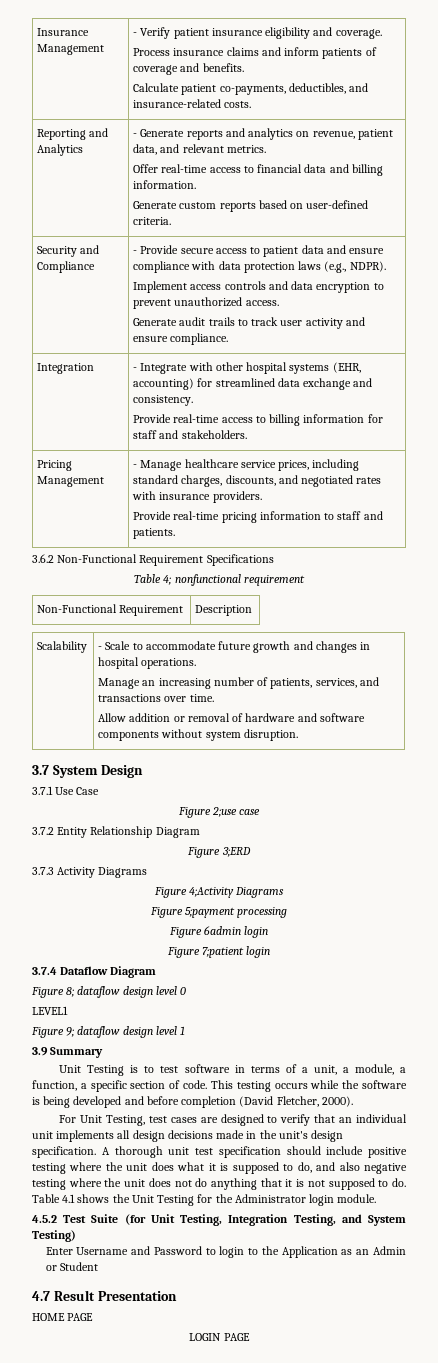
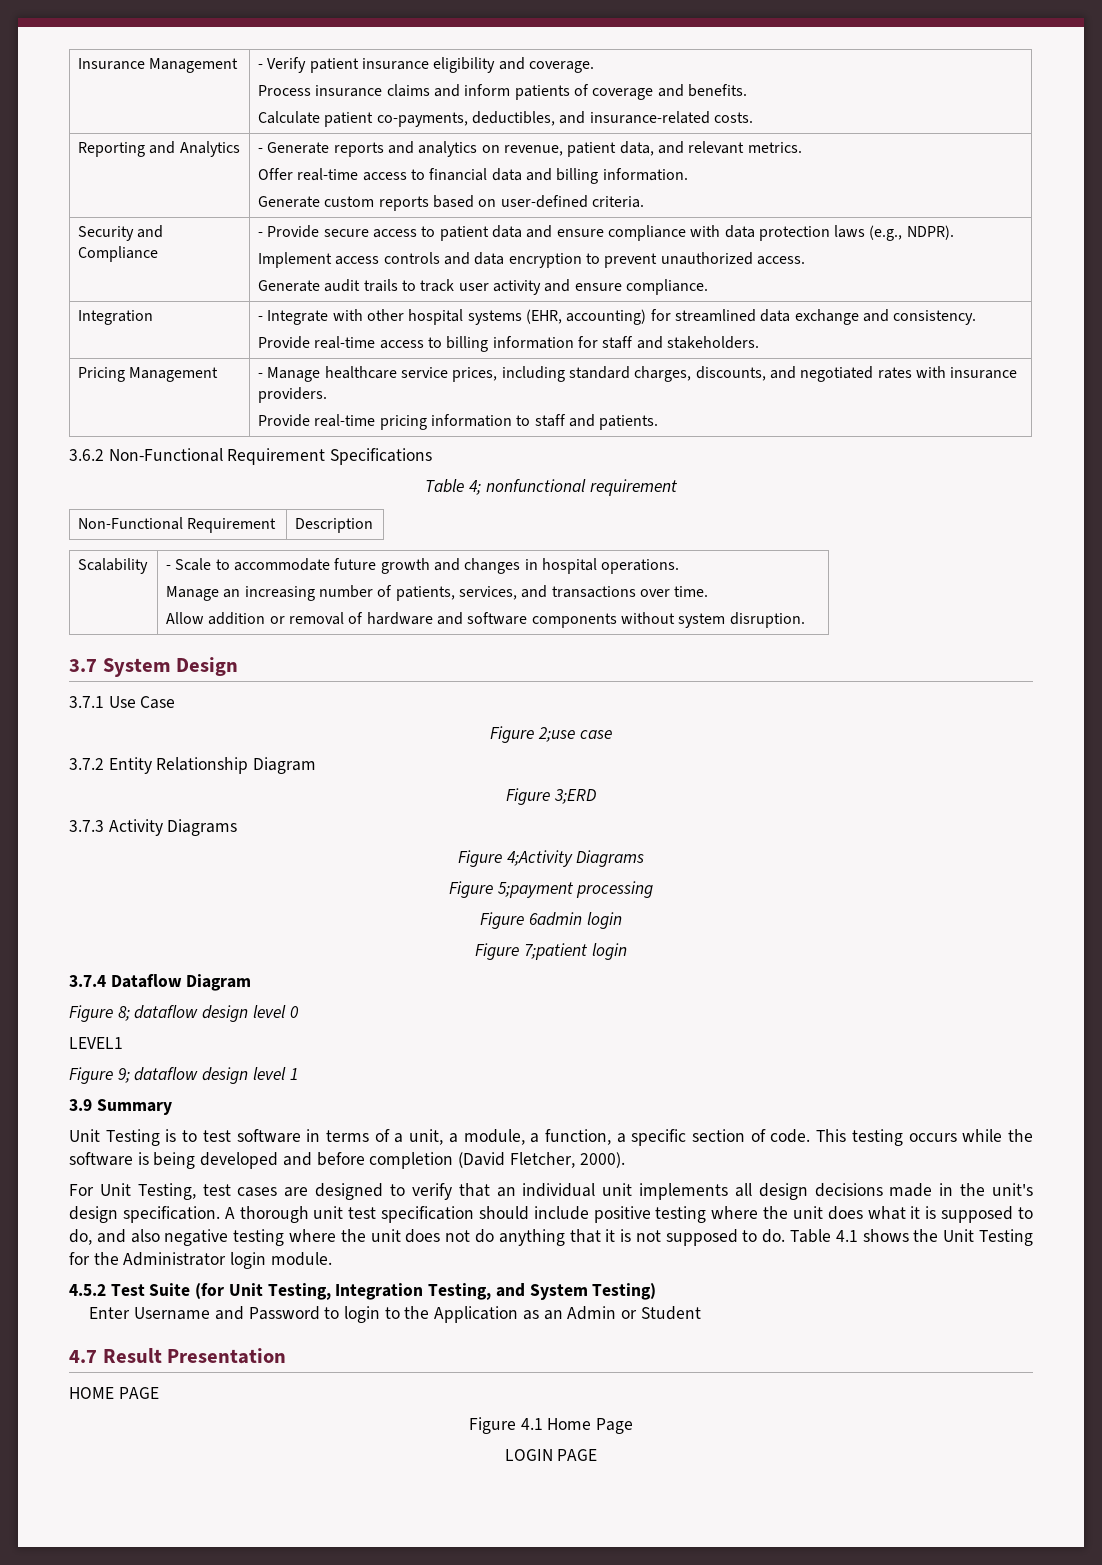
+ Figure 4.1 Home Page

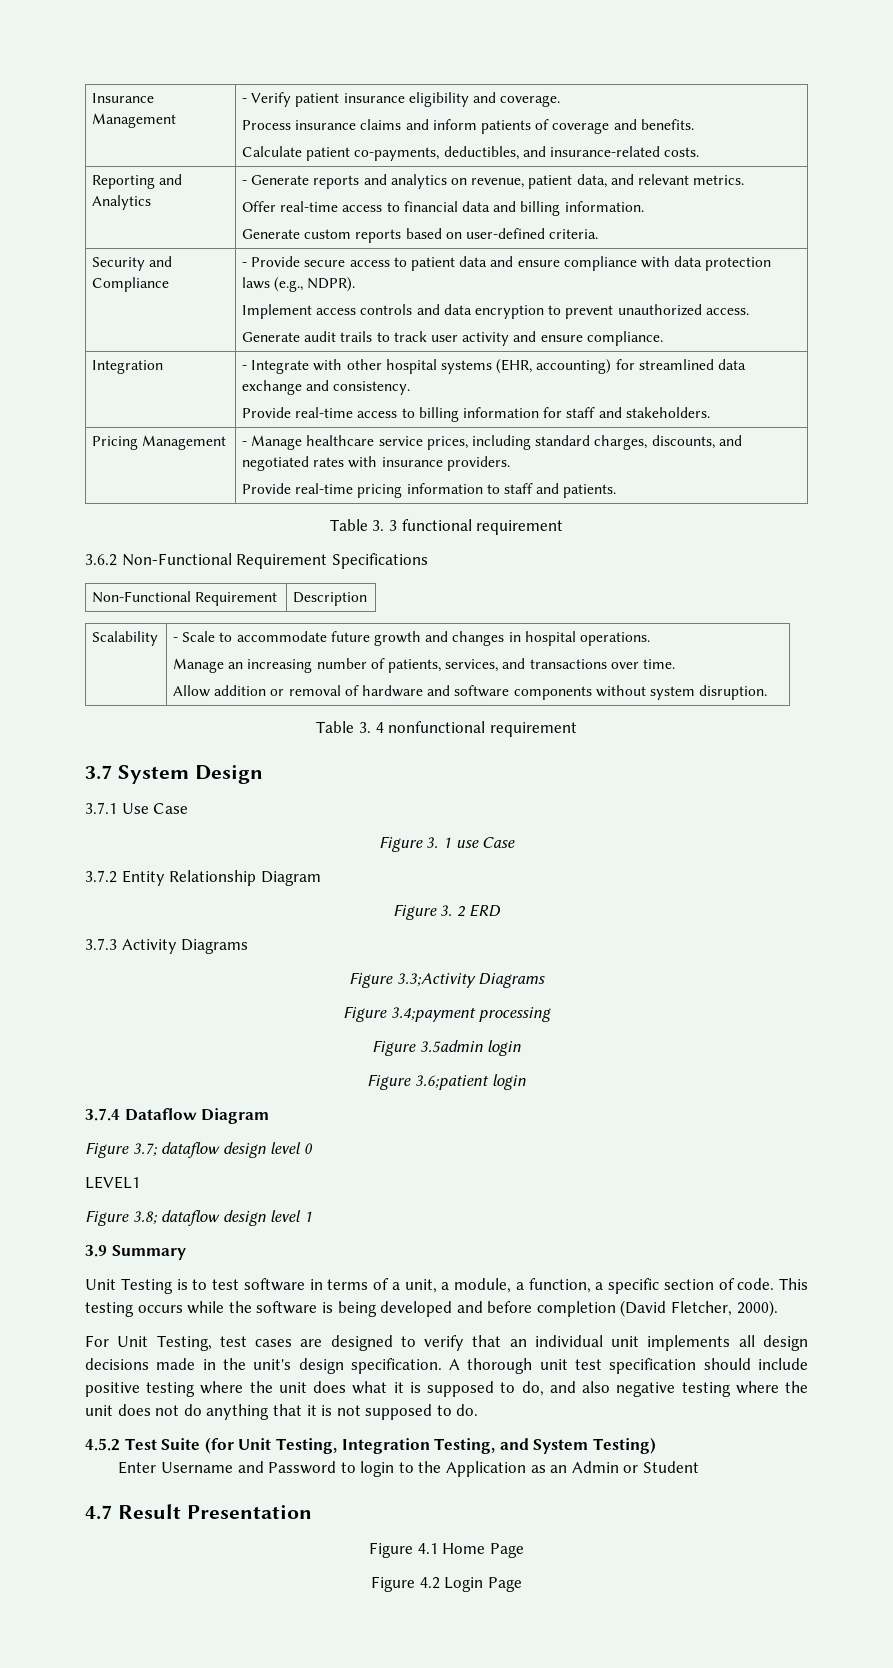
+ Table 3. 3 functional requirement
- Table 4; nonfunctional requirement
+ Table 3. 4 nonfunctional requirement
- Figure 2;use case
+ Figure 3. 1 use Case
- Figure 3;ERD
+ Figure 3. 2 ERD
- Figure 4;Activity Diagrams
- Figure 5;payment processing
+ Figure 3.3;Activity Diagrams
+ Figure 3.4;payment processing
- Figure 6admin login
+ Figure 3.5admin login
- Figure 7;patient login
+ Figure 3.6;patient login
- Figure 8; dataflow design level 0
+ Figure 3.7; dataflow design level 0
- Figure 9; dataflow design level 1
+ Figure 3.8; dataflow design level 1
- Table 4.1 shows the Unit Testing for the Administrator login module.
- HOME PAGE
- LOGIN PAGE
+ Figure 4.2 Login Page

